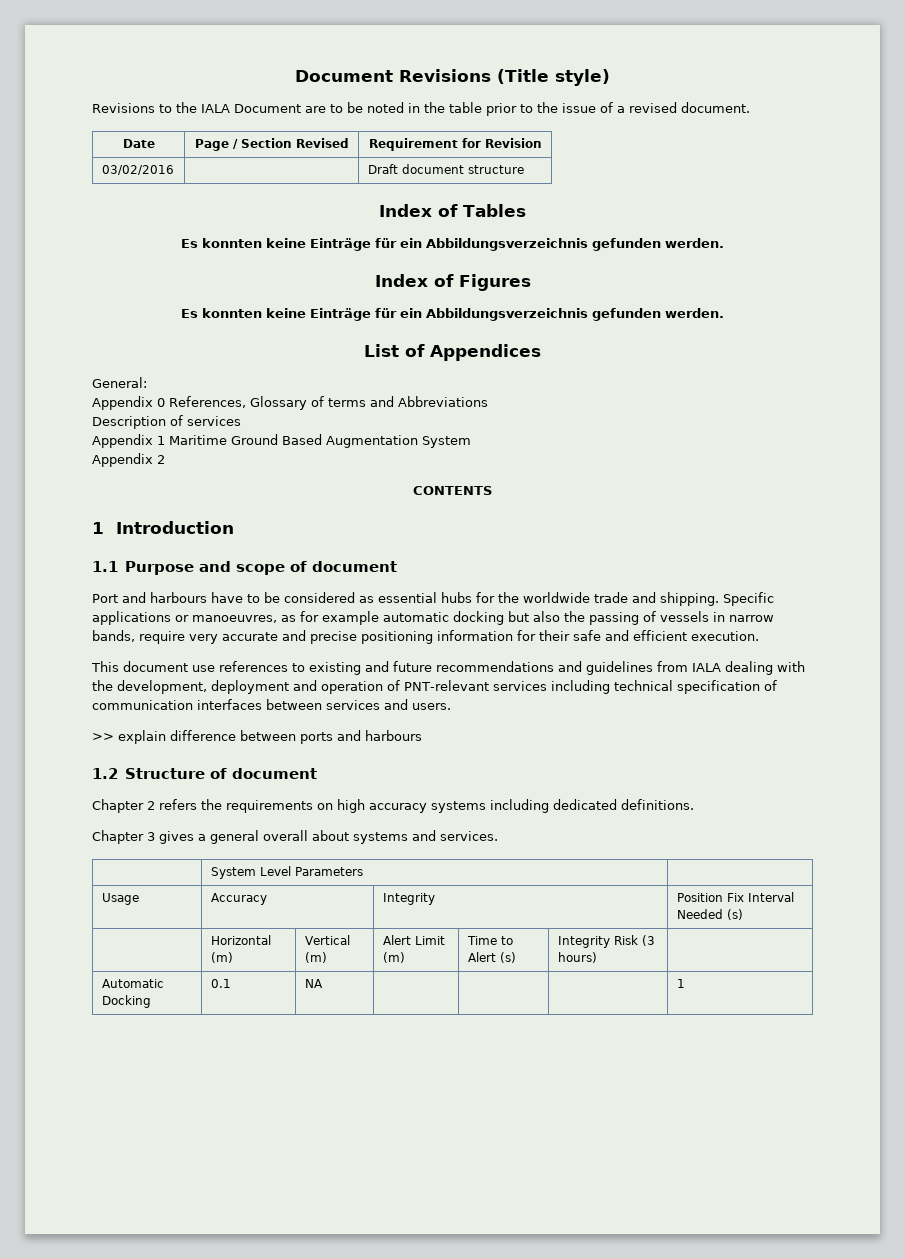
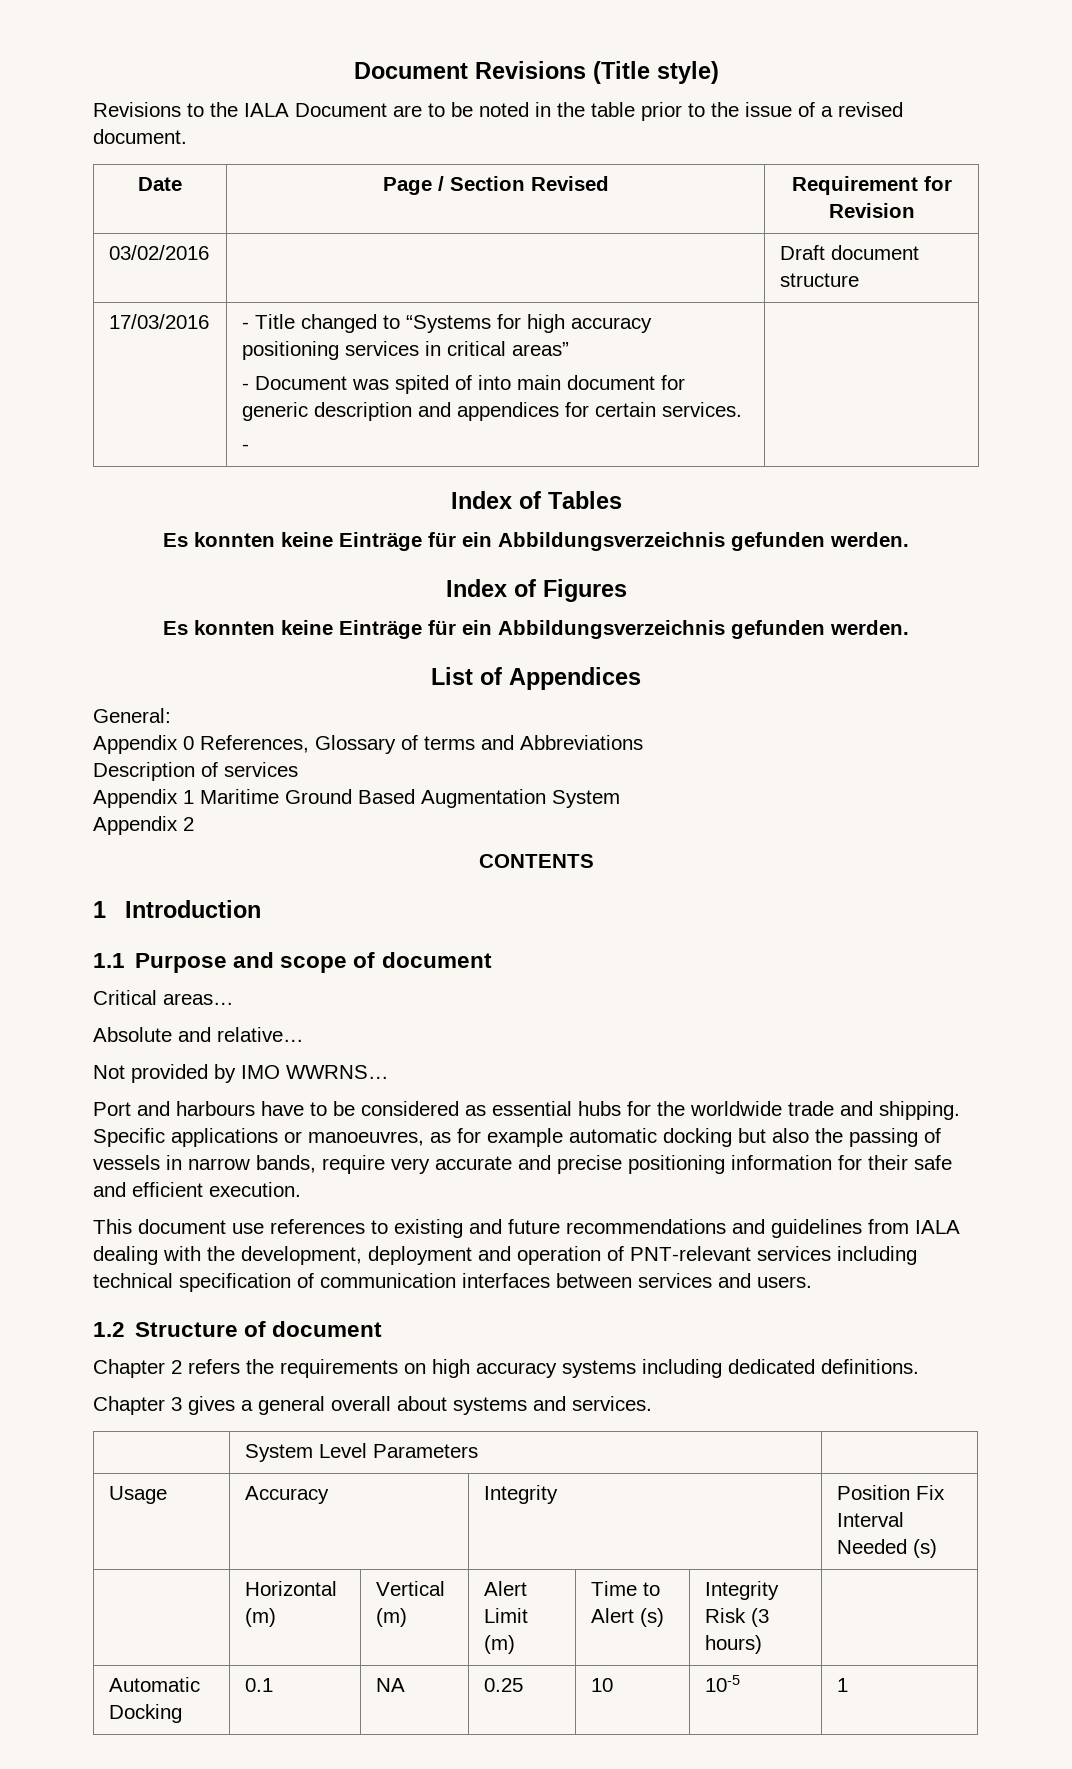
+ 17/03/2016 | - Title changed to “Systems for high accuracy positioning services in critical areas”
+ - Document was spited of into main document for generic description and appendices for certain services.
+ - |
+ Critical areas…
+ Absolute and relative…
+ Not provided by IMO WWRNS…
- >> explain difference between ports and harbours
- Automatic Docking | 0.1 | NA | | | | 1
+ Automatic Docking | 0.1 | NA | 0.25 | 10 | 10-5 | 1

